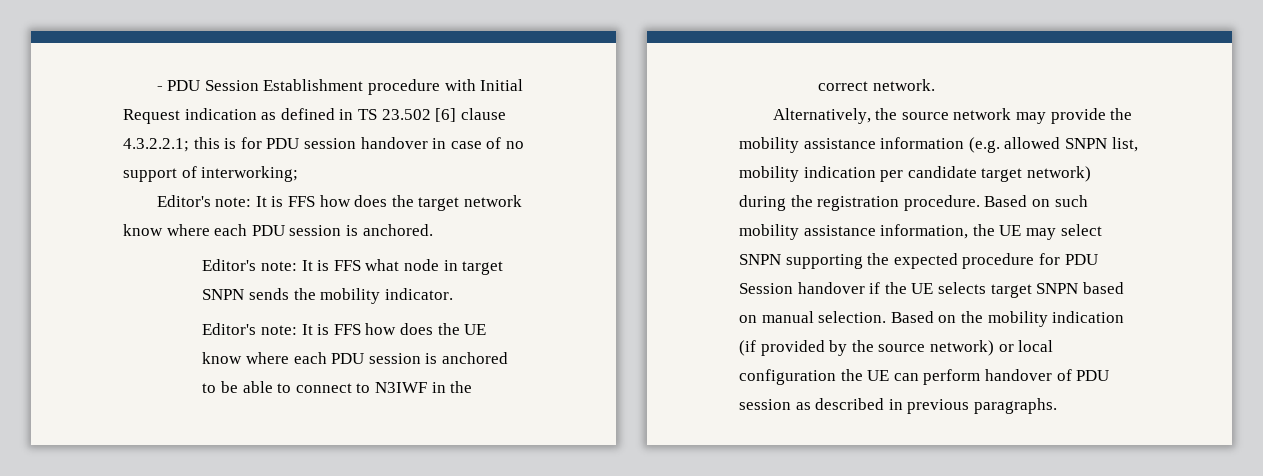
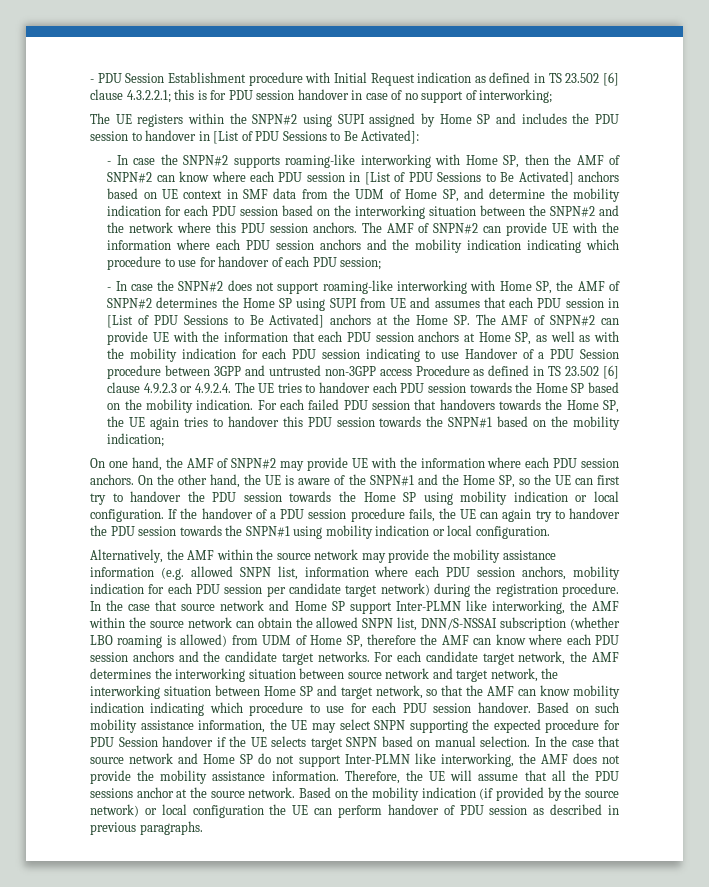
- Editor's note: It is FFS how does the target network know where each PDU session is anchored.
- Editor's note: It is FFS what node in target SNPN sends the mobility indicator.
- Editor's note: It is FFS how does the UE know where each PDU session is anchored to be able to connect to N3IWF in the correct network.
+ The UE registers within the SNPN#2 using SUPI assigned by Home SP and includes the PDU session to handover in [List of PDU Sessions to Be Activated]:
+ - In case the SNPN#2 supports roaming-like interworking with Home SP, then the AMF of SNPN#2 can know where each PDU session in [List of PDU Sessions to Be Activated] anchors based on UE context in SMF data from the UDM of Home SP, and determine the mobility indication for each PDU session based on the interworking situation between the SNPN#2 and the network where this PDU session anchors. The AMF of SNPN#2 can provide UE with the information where each PDU session anchors and the mobility indication indicating which procedure to use for handover of each PDU session;
+ - In case the SNPN#2 does not support roaming-like interworking with Home SP, the AMF of SNPN#2 determines the Home SP using SUPI from UE and assumes that each PDU session in [List of PDU Sessions to Be Activated] anchors at the Home SP. The AMF of SNPN#2 can provide UE with the information that each PDU session anchors at Home SP, as well as with the mobility indication for each PDU session indicating to use Handover of a PDU Session procedure between 3GPP and untrusted non-3GPP access Procedure as defined in TS 23.502 [6] clause 4.9.2.3 or 4.9.2.4. The UE tries to handover each PDU session towards the Home SP based on the mobility indication. For each failed PDU session that handovers towards the Home SP, the UE again tries to handover this PDU session towards the SNPN#1 based on the mobility indication;
+ On one hand, the AMF of SNPN#2 may provide UE with the information where each PDU session anchors. On the other hand, the UE is aware of the SNPN#1 and the Home SP, so the UE can first try to handover the PDU session towards the Home SP using mobility indication or local configuration. If the handover of a PDU session procedure fails, the UE can again try to handover the PDU session towards the SNPN#1 using mobility indication or local configuration.
- Alternatively, the source network may provide the mobility assistance information (e.g. allowed SNPN list, mobility indication per candidate target network) during the registration procedure.
+ Alternatively, the AMF within the source network may provide the mobility assistance information (e.g. allowed SNPN list, information where each PDU session anchors, mobility indication for each PDU session per candidate target network) during the registration procedure.
+ In the case that source network and Home SP support Inter-PLMN like interworking, the AMF within the source network can obtain the allowed SNPN list, DNN/S-NSSAI subscription (whether LBO roaming is allowed) from UDM of Home SP, therefore the AMF can know where each PDU session anchors and the candidate target networks. For each candidate target network, the AMF determines the interworking situation between source network and target network, the interworking situation between Home SP and target network, so that the AMF can know mobility indication indicating which procedure to use for each PDU session handover.
+ In the case that source network and Home SP do not support Inter-PLMN like interworking, the AMF does not provide the mobility assistance information. Therefore, the UE will assume that all the PDU sessions anchor at the source network.

